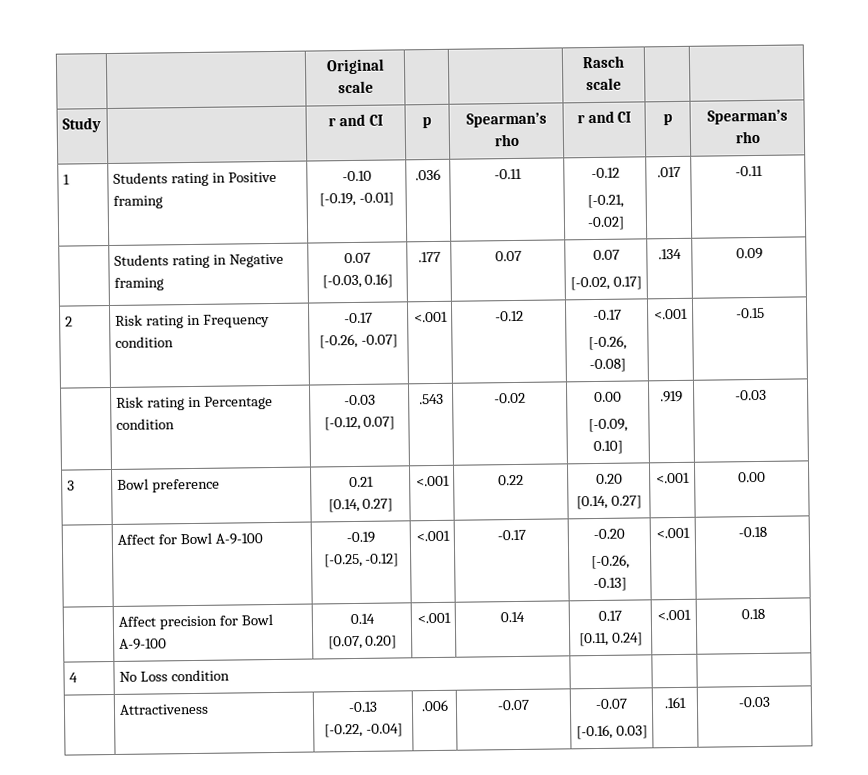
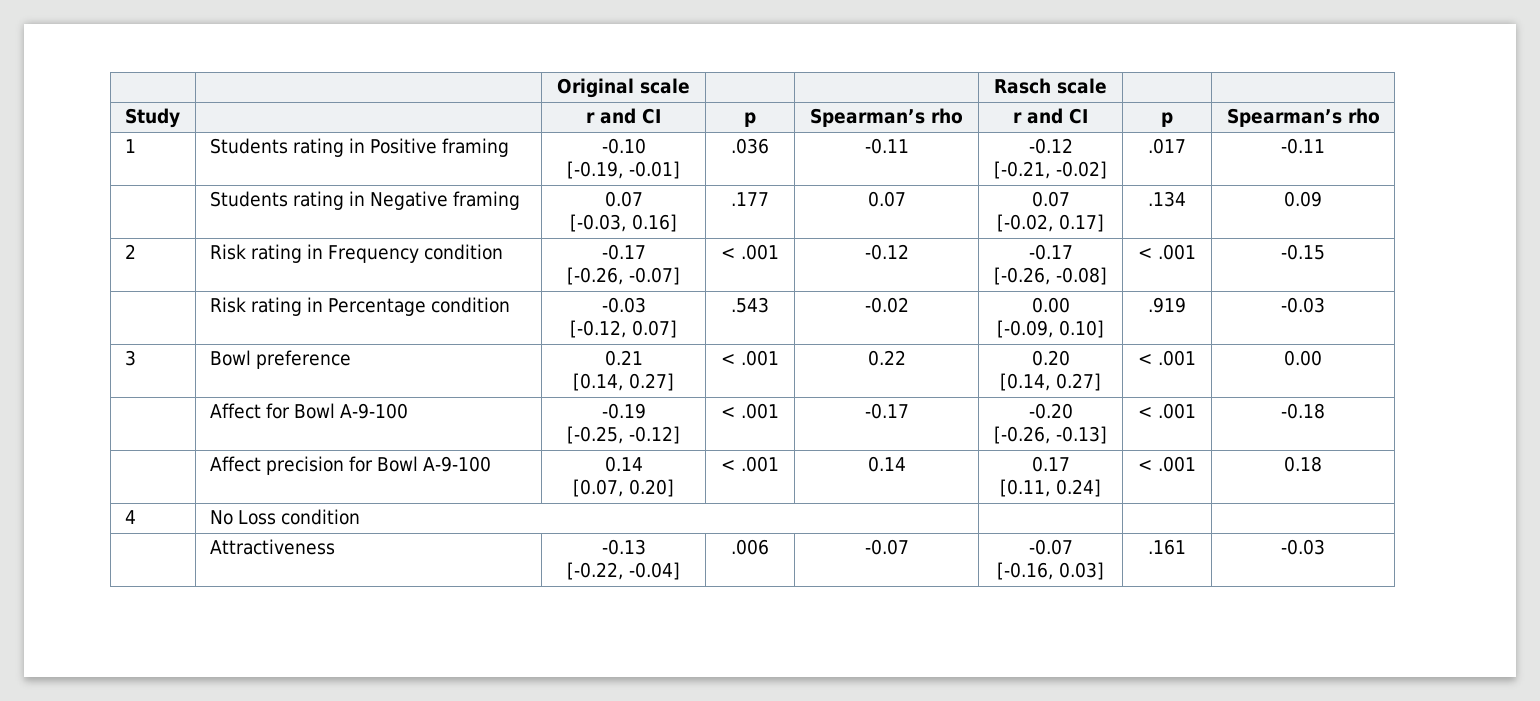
  2 | Risk rating in Frequency condition | -0.17
- [-0.26, -0.07] | <.001 | -0.12 | -0.17
- [-0.26, -0.08] | <.001 | -0.15
+ [-0.26, -0.07] | < .001 | -0.12 | -0.17
+ [-0.26, -0.08] | < .001 | -0.15
  3 | Bowl preference | 0.21
- [0.14, 0.27] | <.001 | 0.22 | 0.20
- [0.14, 0.27] | <.001 | 0.00
+ [0.14, 0.27] | < .001 | 0.22 | 0.20
+ [0.14, 0.27] | < .001 | 0.00
  | Affect for Bowl A-9-100 | -0.19
- [-0.25, -0.12] | <.001 | -0.17 | -0.20
- [-0.26, -0.13] | <.001 | -0.18
+ [-0.25, -0.12] | < .001 | -0.17 | -0.20
+ [-0.26, -0.13] | < .001 | -0.18
  | Affect precision for Bowl A-9-100 | 0.14
- [0.07, 0.20] | <.001 | 0.14 | 0.17
- [0.11, 0.24] | <.001 | 0.18
+ [0.07, 0.20] | < .001 | 0.14 | 0.17
+ [0.11, 0.24] | < .001 | 0.18

